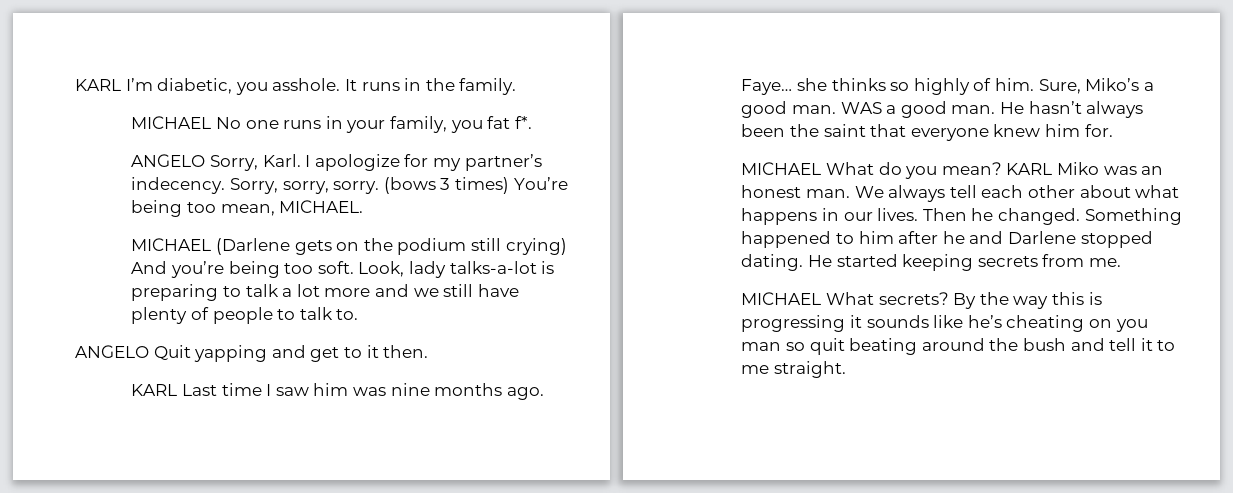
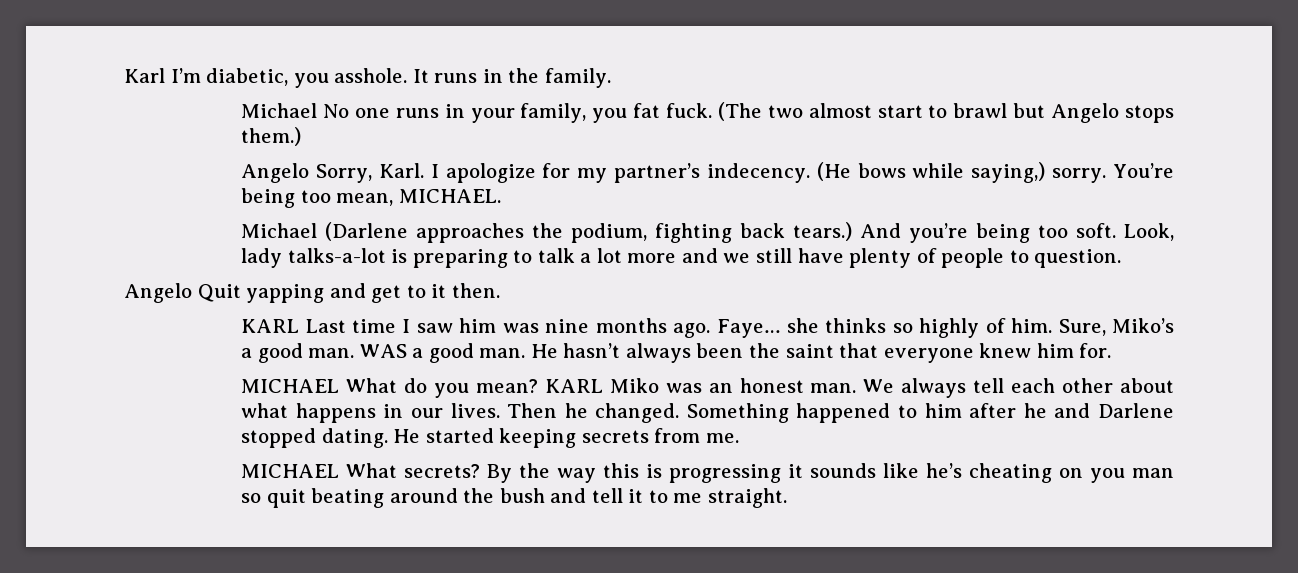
- KARL I’m diabetic, you asshole.
+ Karl I’m diabetic, you asshole.
- MICHAEL No one runs in your family, you fat f*.
- ANGELO Sorry, Karl.
+ Michael No one runs in your family, you fat fuck. (The two almost start to brawl but Angelo stops them.)
+ Angelo Sorry, Karl.
- Sorry, sorry, sorry. (bows 3 times) You’re being too mean, MICHAEL.
+ (He bows while saying,) sorry. You’re being too mean, MICHAEL.
- MICHAEL (Darlene gets on the podium still crying) And you’re being too soft.
+ Michael (Darlene approaches the podium, fighting back tears.) And you’re being too soft.
- Look, lady talks-a-lot is preparing to talk a lot more and we still have plenty of people to talk to.
- ANGELO Quit yapping and get to it then.
+ Look, lady talks-a-lot is preparing to talk a lot more and we still have plenty of people to question.
+ Angelo Quit yapping and get to it then.

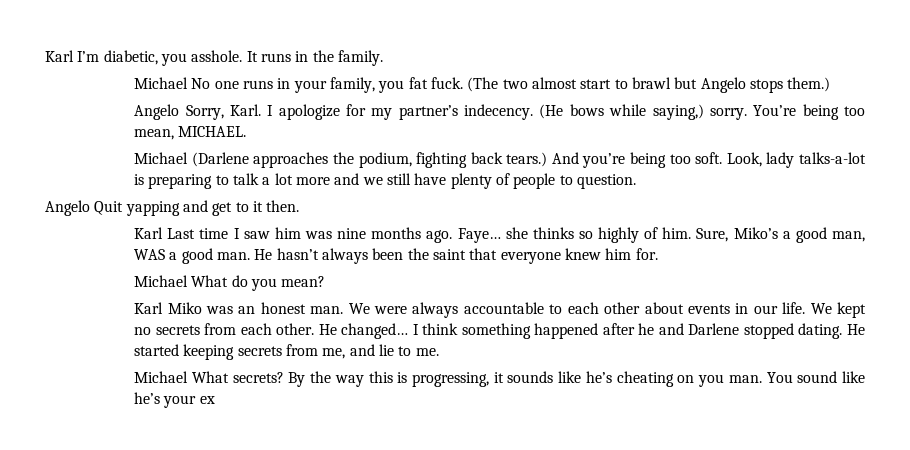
- KARL Last time I saw him was nine months ago.
+ Karl Last time I saw him was nine months ago.
- Sure, Miko’s a good man. WAS a good man.
+ Sure, Miko’s a good man, WAS a good man.
- MICHAEL What do you mean? KARL Miko was an honest man.
+ Michael What do you mean?
+ Karl Miko was an honest man.
- We always tell each other about what happens in our lives. Then he changed. Something happened to him after he and Darlene stopped dating.
+ We were always accountable to each other about events in our life. We kept no secrets from each other. He changed… I think something happened after he and Darlene stopped dating.
- He started keeping secrets from me.
+ He started keeping secrets from me, and lie to me.
- MICHAEL What secrets?
+ Michael What secrets?
- By the way this is progressing it sounds like he’s cheating on you man so quit beating around the bush and tell it to me straight.
+ By the way this is progressing, it sounds like he’s cheating on you man. You sound like he’s your ex

